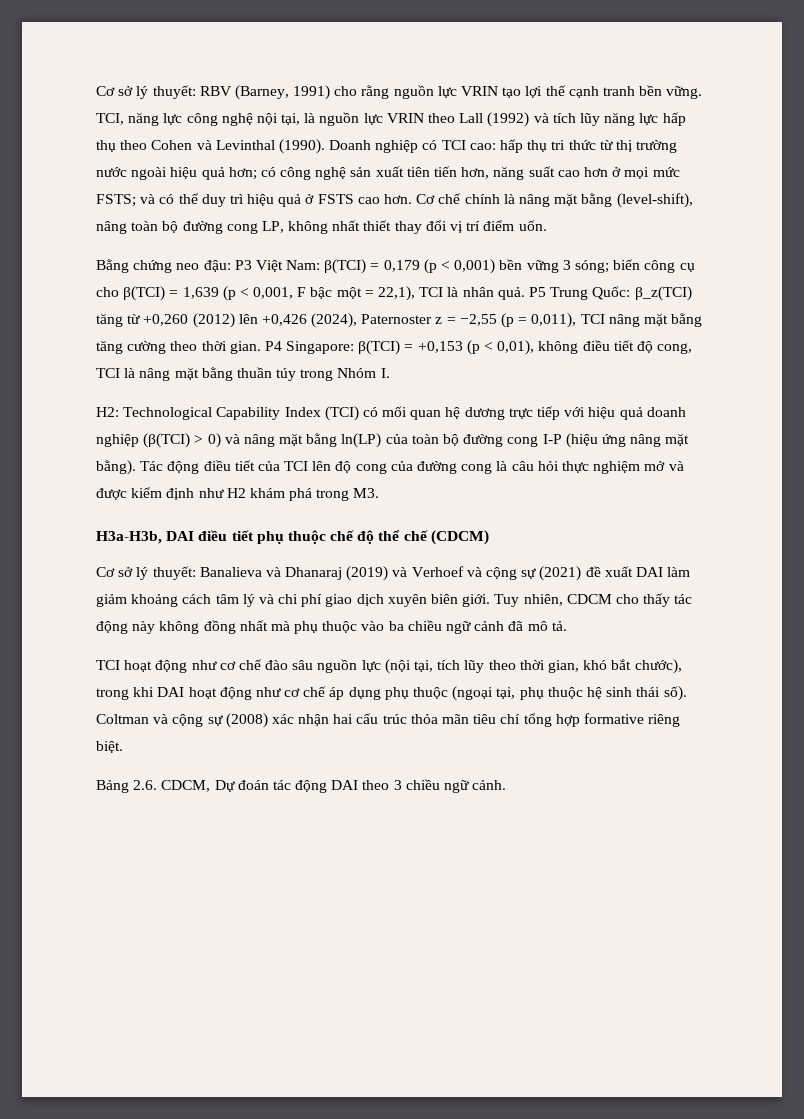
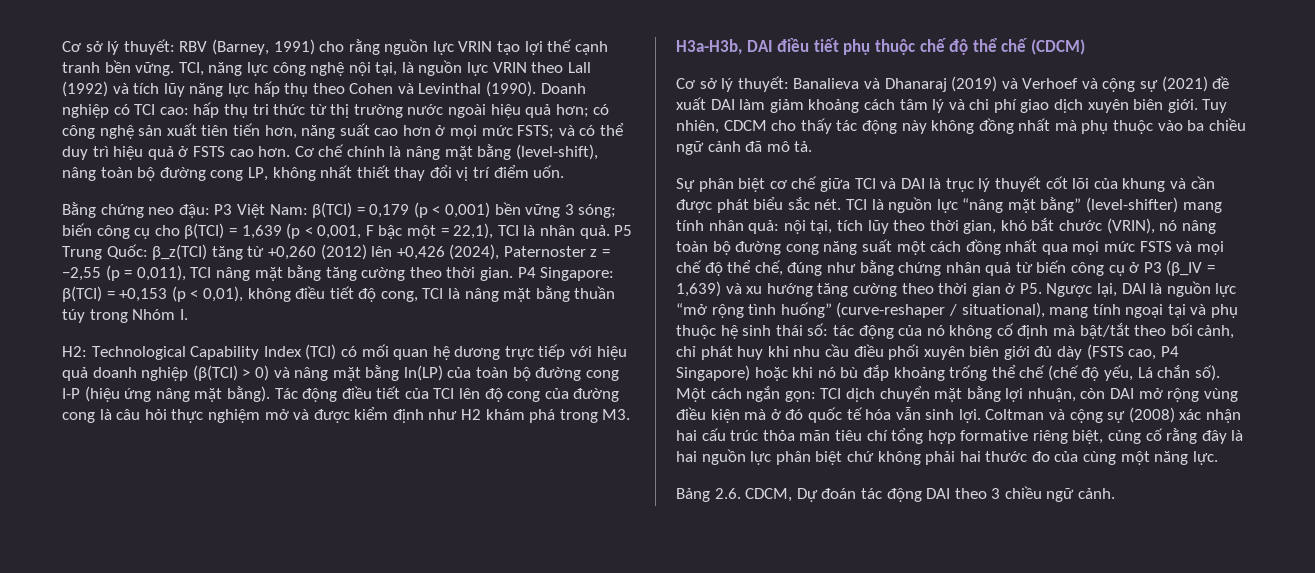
- TCI hoạt động như cơ chế đào sâu nguồn lực (nội tại, tích lũy theo thời gian, khó bắt chước), trong khi DAI hoạt động như cơ chế áp dụng phụ thuộc (ngoại tại, phụ thuộc hệ sinh thái số).
+ Sự phân biệt cơ chế giữa TCI và DAI là trục lý thuyết cốt lõi của khung và cần được phát biểu sắc nét. TCI là nguồn lực “nâng mặt bằng” (level-shifter) mang tính nhân quả: nội tại, tích lũy theo thời gian, khó bắt chước (VRIN), nó nâng toàn bộ đường cong năng suất một cách đồng nhất qua mọi mức FSTS và mọi chế độ thể chế, đúng như bằng chứng nhân quả từ biến công cụ ở P3 (β_IV = 1,639) và xu hướng tăng cường theo thời gian ở P5. Ngược lại, DAI là nguồn lực “mở rộng tình huống” (curve-reshaper / situational), mang tính ngoại tại và phụ thuộc hệ sinh thái số: tác động của nó không cố định mà bật/tắt theo bối cảnh, chỉ phát huy khi nhu cầu điều phối xuyên biên giới đủ dày (FSTS cao, P4 Singapore) hoặc khi nó bù đắp khoảng trống thể chế (chế độ yếu, Lá chắn số). Một cách ngắn gọn: TCI dịch chuyển mặt bằng lợi nhuận, còn DAI mở rộng vùng điều kiện mà ở đó quốc tế hóa vẫn sinh lợi.
- Coltman và cộng sự (2008) xác nhận hai cấu trúc thỏa mãn tiêu chí tổng hợp formative riêng biệt.
+ Coltman và cộng sự (2008) xác nhận hai cấu trúc thỏa mãn tiêu chí tổng hợp formative riêng biệt, củng cố rằng đây là hai nguồn lực phân biệt chứ không phải hai thước đo của cùng một năng lực.

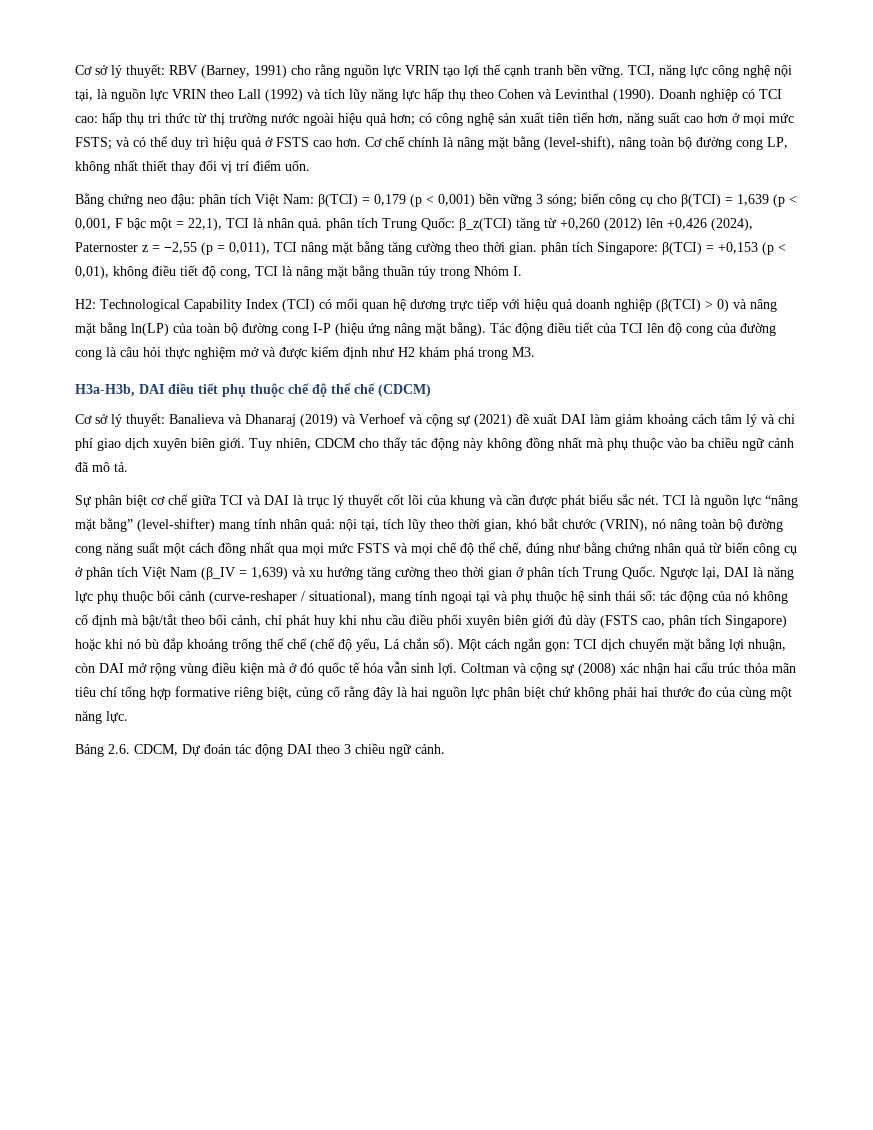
- P3 Việt Nam:
+ phân tích Việt Nam:
- biến công cụ cho β(TCI) = 1,639 (p < 0,001, F bậc một = 22,1), TCI là nhân quả. P5 Trung Quốc:
+ biến công cụ cho β(TCI) = 1,639 (p < 0,001, F bậc một = 22,1), TCI là nhân quả. phân tích Trung Quốc:
- β_z(TCI) tăng từ +0,260 (2012) lên +0,426 (2024), Paternoster z = −2,55 (p = 0,011), TCI nâng mặt bằng tăng cường theo thời gian. P4 Singapore:
+ β_z(TCI) tăng từ +0,260 (2012) lên +0,426 (2024), Paternoster z = −2,55 (p = 0,011), TCI nâng mặt bằng tăng cường theo thời gian. phân tích Singapore:
- nội tại, tích lũy theo thời gian, khó bắt chước (VRIN), nó nâng toàn bộ đường cong năng suất một cách đồng nhất qua mọi mức FSTS và mọi chế độ thể chế, đúng như bằng chứng nhân quả từ biến công cụ ở P3 (β_IV = 1,639) và xu hướng tăng cường theo thời gian ở P5. Ngược lại, DAI là nguồn lực “mở rộng tình huống” (curve-reshaper / situational), mang tính ngoại tại và phụ thuộc hệ sinh thái số:
+ nội tại, tích lũy theo thời gian, khó bắt chước (VRIN), nó nâng toàn bộ đường cong năng suất một cách đồng nhất qua mọi mức FSTS và mọi chế độ thể chế, đúng như bằng chứng nhân quả từ biến công cụ ở phân tích Việt Nam (β_IV = 1,639) và xu hướng tăng cường theo thời gian ở phân tích Trung Quốc. Ngược lại, DAI là năng lực phụ thuộc bối cảnh (curve-reshaper / situational), mang tính ngoại tại và phụ thuộc hệ sinh thái số:
- tác động của nó không cố định mà bật/tắt theo bối cảnh, chỉ phát huy khi nhu cầu điều phối xuyên biên giới đủ dày (FSTS cao, P4 Singapore) hoặc khi nó bù đắp khoảng trống thể chế (chế độ yếu, Lá chắn số).
+ tác động của nó không cố định mà bật/tắt theo bối cảnh, chỉ phát huy khi nhu cầu điều phối xuyên biên giới đủ dày (FSTS cao, phân tích Singapore) hoặc khi nó bù đắp khoảng trống thể chế (chế độ yếu, Lá chắn số).

